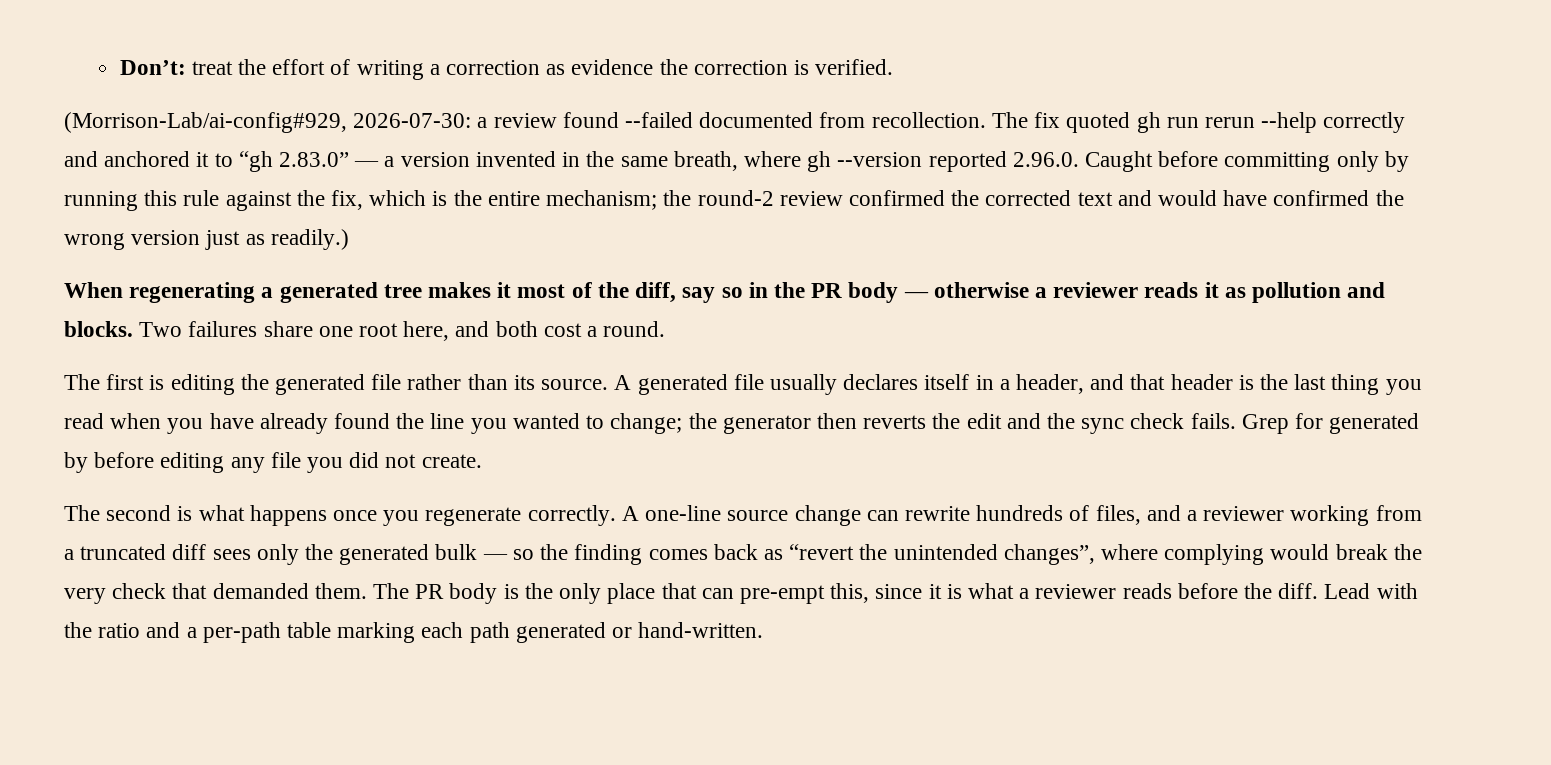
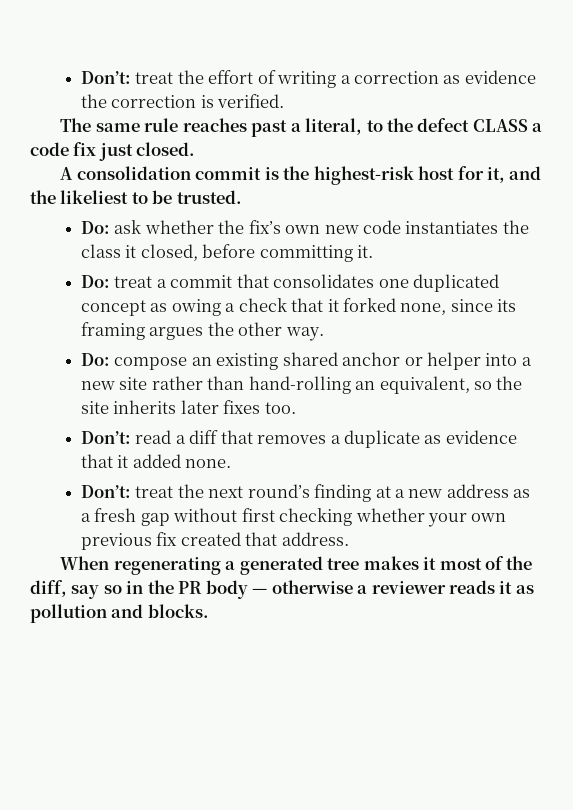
- (Morrison-Lab/ai-config#929, 2026-07-30: a review found --failed documented from recollection. The fix quoted gh run rerun --help correctly and anchored it to “gh 2.83.0” — a version invented in the same breath, where gh --version reported 2.96.0. Caught before committing only by running this rule against the fix, which is the entire mechanism; the round-2 review confirmed the corrected text and would have confirmed the wrong version just as readily.)
+ The same rule reaches past a literal, to the defect CLASS a code fix just closed.
+ A consolidation commit is the highest-risk host for it, and the likeliest to be trusted.
+ Do: ask whether the fix’s own new code instantiates the class it closed, before committing it.
+ Do: treat a commit that consolidates one duplicated concept as owing a check that it forked none, since its framing argues the other way.
+ Do: compose an existing shared anchor or helper into a new site rather than hand-rolling an equivalent, so the site inherits later fixes too.
+ Don’t: read a diff that removes a duplicate as evidence that it added none.
+ Don’t: treat the next round’s finding at a new address as a fresh gap without first checking whether your own previous fix created that address.
- Two failures share one root here, and both cost a round.
- The first is editing the generated file rather than its source. A generated file usually declares itself in a header, and that header is the last thing you read when you have already found the line you wanted to change; the generator then reverts the edit and the sync check fails. Grep for generated by before editing any file you did not create.
- The second is what happens once you regenerate correctly. A one-line source change can rewrite hundreds of files, and a reviewer working from a truncated diff sees only the generated bulk — so the finding comes back as “revert the unintended changes”, where complying would break the very check that demanded them. The PR body is the only place that can pre-empt this, since it is what a reviewer reads before the diff. Lead with the ratio and a per-path table marking each path generated or hand-written.

